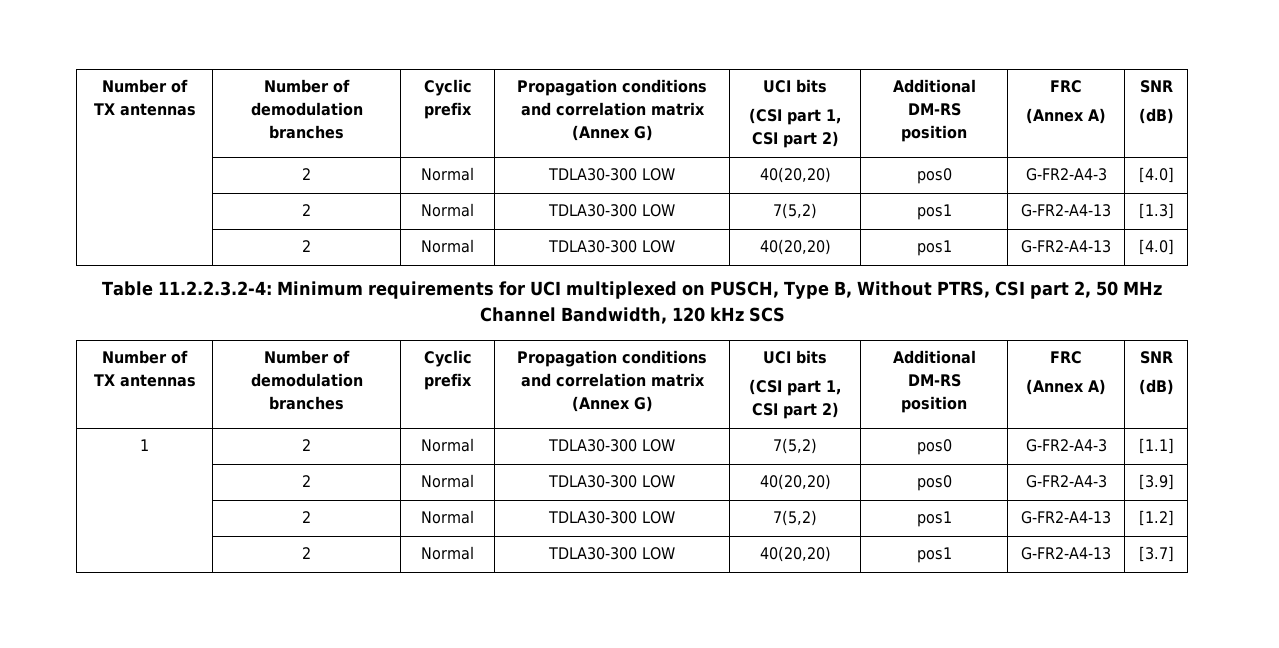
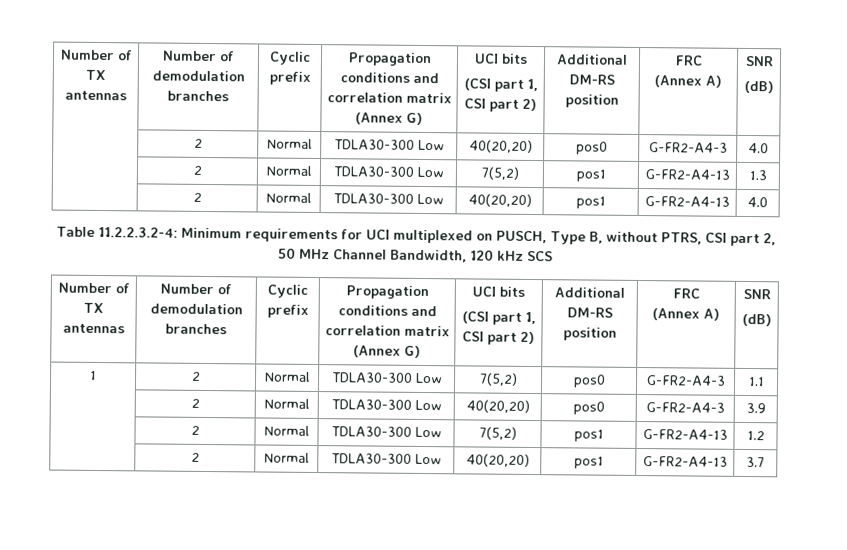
- | 2 | Normal | TDLA30-300 LOW | 40(20,20) | pos0 | G-FR2-A4-3 | [4.0]
- | 2 | Normal | TDLA30-300 LOW | 7(5,2) | pos1 | G-FR2-A4-13 | [1.3]
- | 2 | Normal | TDLA30-300 LOW | 40(20,20) | pos1 | G-FR2-A4-13 | [4.0]
+ | 2 | Normal | TDLA30-300 Low | 40(20,20) | pos0 | G-FR2-A4-3 | 4.0
+ | 2 | Normal | TDLA30-300 Low | 7(5,2) | pos1 | G-FR2-A4-13 | 1.3
+ | 2 | Normal | TDLA30-300 Low | 40(20,20) | pos1 | G-FR2-A4-13 | 4.0
- Table 11.2.2.3.2-4: Minimum requirements for UCI multiplexed on PUSCH, Type B, Without PTRS, CSI part 2, 50 MHz Channel Bandwidth, 120 kHz SCS
+ Table 11.2.2.3.2-4: Minimum requirements for UCI multiplexed on PUSCH, Type B, without PTRS, CSI part 2, 50 MHz Channel Bandwidth, 120 kHz SCS
- 1 | 2 | Normal | TDLA30-300 LOW | 7(5,2) | pos0 | G-FR2-A4-3 | [1.1]
- | 2 | Normal | TDLA30-300 LOW | 40(20,20) | pos0 | G-FR2-A4-3 | [3.9]
- | 2 | Normal | TDLA30-300 LOW | 7(5,2) | pos1 | G-FR2-A4-13 | [1.2]
- | 2 | Normal | TDLA30-300 LOW | 40(20,20) | pos1 | G-FR2-A4-13 | [3.7]
+ 1 | 2 | Normal | TDLA30-300 Low | 7(5,2) | pos0 | G-FR2-A4-3 | 1.1
+ | 2 | Normal | TDLA30-300 Low | 40(20,20) | pos0 | G-FR2-A4-3 | 3.9
+ | 2 | Normal | TDLA30-300 Low | 7(5,2) | pos1 | G-FR2-A4-13 | 1.2
+ | 2 | Normal | TDLA30-300 Low | 40(20,20) | pos1 | G-FR2-A4-13 | 3.7

